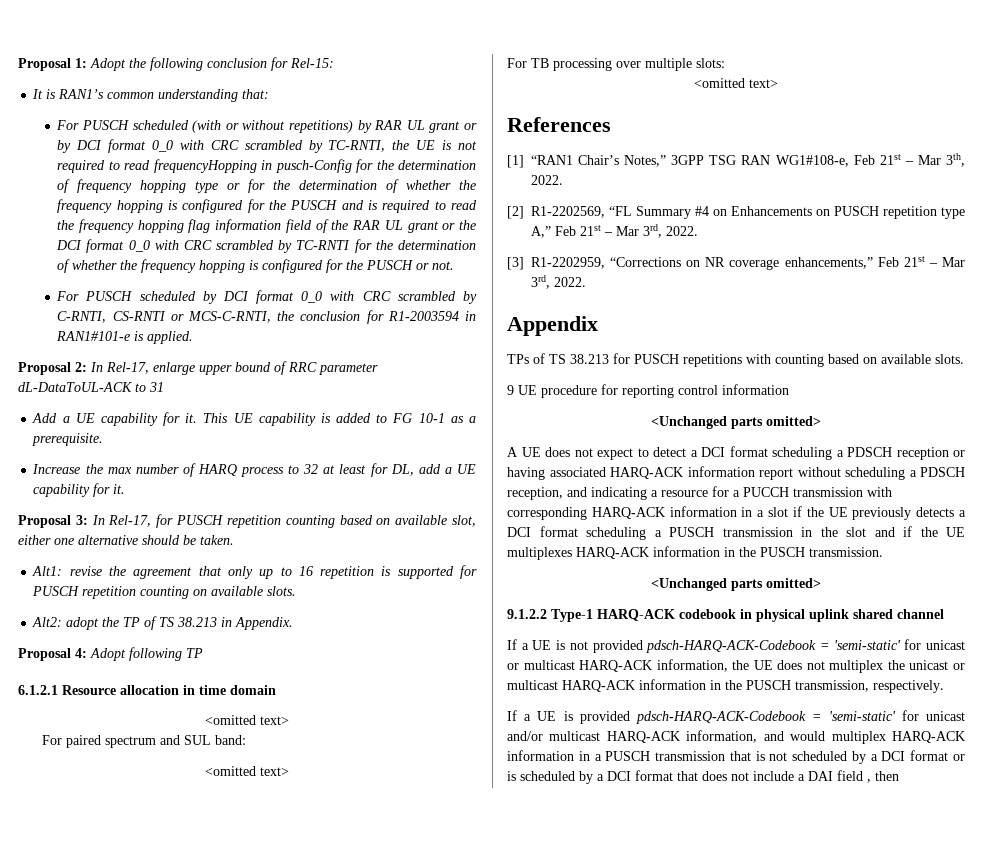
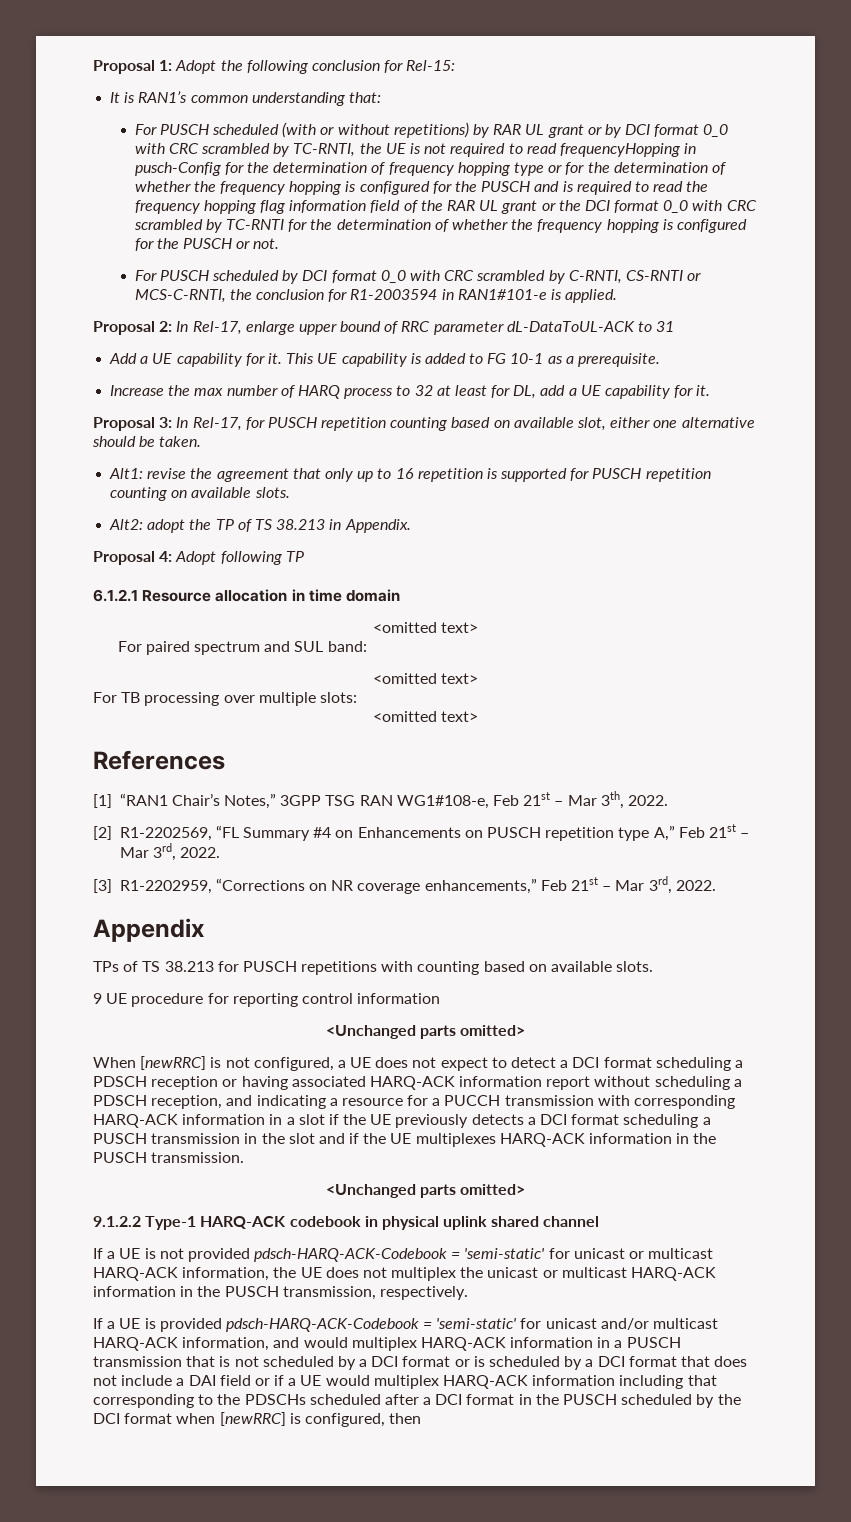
- A UE does not expect to detect a DCI format scheduling a PDSCH reception or having associated HARQ-ACK information report without scheduling a PDSCH reception, and indicating a resource for a PUCCH transmission with corresponding HARQ-ACK information in a slot if the UE previously detects a DCI format scheduling a PUSCH transmission in the slot and if the UE multiplexes HARQ-ACK information in the PUSCH transmission.
+ When [newRRC] is not configured, a UE does not expect to detect a DCI format scheduling a PDSCH reception or having associated HARQ-ACK information report without scheduling a PDSCH reception, and indicating a resource for a PUCCH transmission with corresponding HARQ-ACK information in a slot if the UE previously detects a DCI format scheduling a PUSCH transmission in the slot and if the UE multiplexes HARQ-ACK information in the PUSCH transmission.
- If a UE is provided pdsch-HARQ-ACK-Codebook = 'semi-static' for unicast and/or multicast HARQ-ACK information, and would multiplex HARQ-ACK information in a PUSCH transmission that is not scheduled by a DCI format or is scheduled by a DCI format that does not include a DAI field , then
+ If a UE is provided pdsch-HARQ-ACK-Codebook = 'semi-static' for unicast and/or multicast HARQ-ACK information, and would multiplex HARQ-ACK information in a PUSCH transmission that is not scheduled by a DCI format or is scheduled by a DCI format that does not include a DAI field or if a UE would multiplex HARQ-ACK information including that corresponding to the PDSCHs scheduled after a DCI format in the PUSCH scheduled by the DCI format when [newRRC] is configured, then

